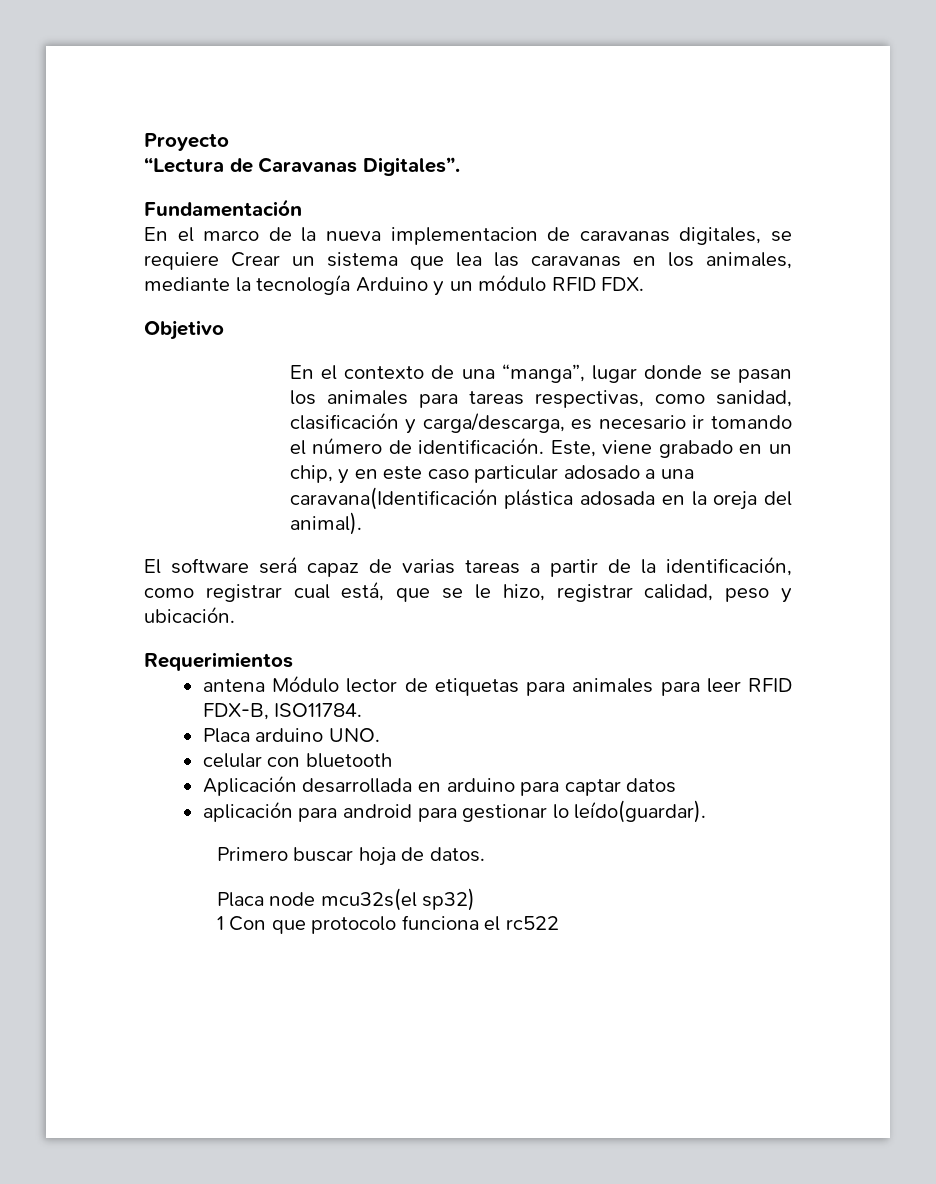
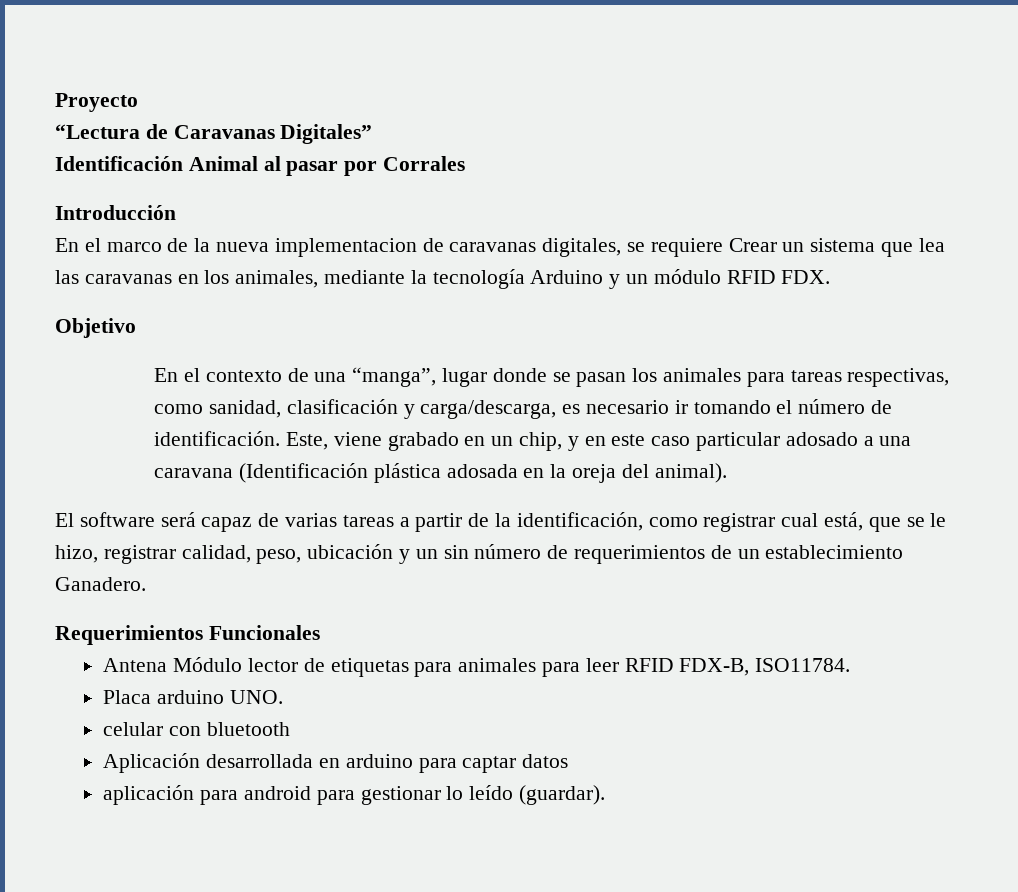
- “Lectura de Caravanas Digitales”.
- Fundamentación
+ “Lectura de Caravanas Digitales”
+ Identificación Animal al pasar por Corrales
+ Introducción
- Este, viene grabado en un chip, y en este caso particular adosado a una caravana(Identificación plástica adosada en la oreja del animal).
+ Este, viene grabado en un chip, y en este caso particular adosado a una caravana (Identificación plástica adosada en la oreja del animal).
- El software será capaz de varias tareas a partir de la identificación, como registrar cual está, que se le hizo, registrar calidad, peso y ubicación.
+ El software será capaz de varias tareas a partir de la identificación, como registrar cual está, que se le hizo, registrar calidad, peso, ubicación y un sin número de requerimientos de un establecimiento Ganadero.
- Requerimientos
- antena Módulo lector de etiquetas para animales para leer RFID FDX-B, ISO11784.
+ Requerimientos Funcionales
+ Antena Módulo lector de etiquetas para animales para leer RFID FDX-B, ISO11784.
- aplicación para android para gestionar lo leído(guardar).
- Primero buscar hoja de datos.
- Placa node mcu32s(el sp32)
- 1 Con que protocolo funciona el rc522
+ aplicación para android para gestionar lo leído (guardar).

